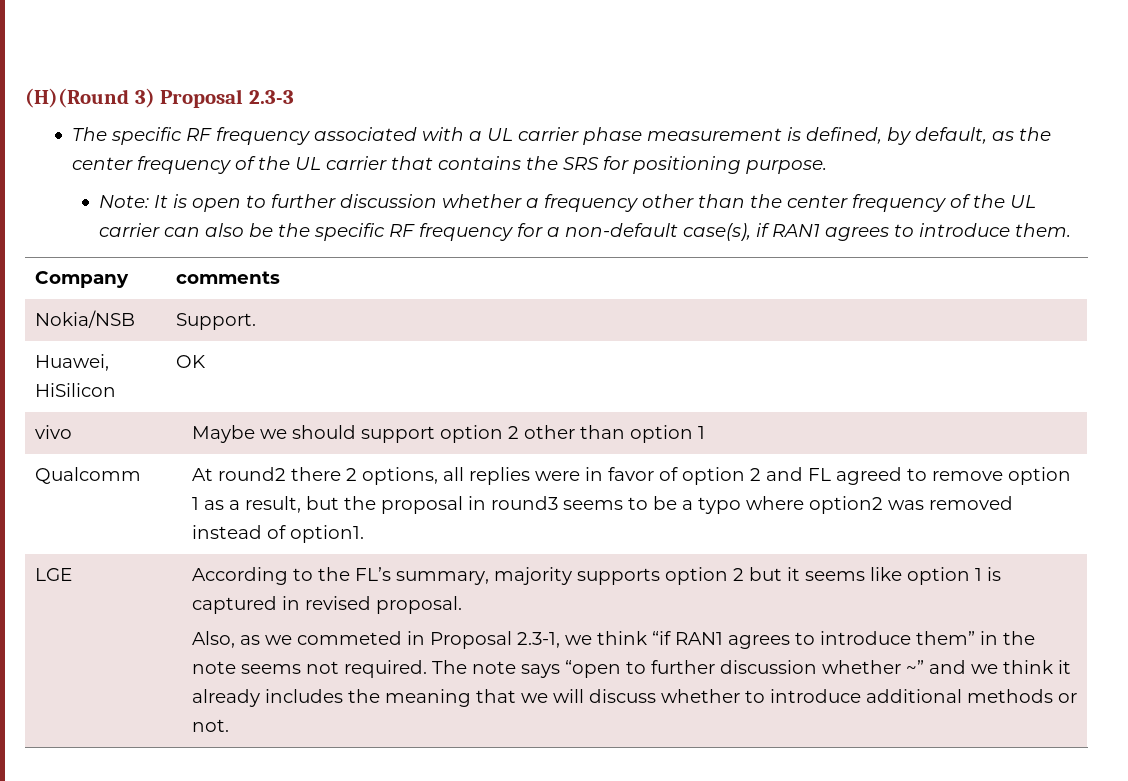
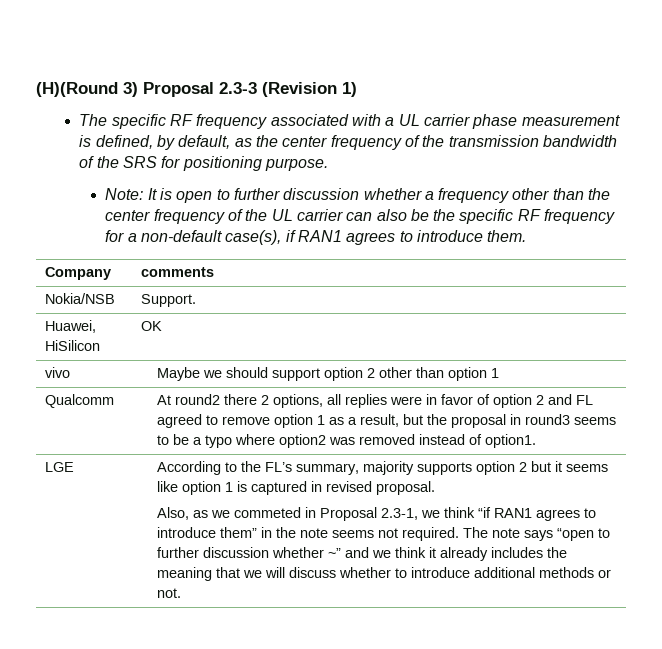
- (H)(Round 3) Proposal 2.3-3
+ (H)(Round 3) Proposal 2.3-3 (Revision 1)
- The specific RF frequency associated with a UL carrier phase measurement is defined, by default, as the center frequency of the UL carrier that contains the SRS for positioning purpose.
+ The specific RF frequency associated with a UL carrier phase measurement is defined, by default, as the center frequency of the transmission bandwidth of the SRS for positioning purpose.

